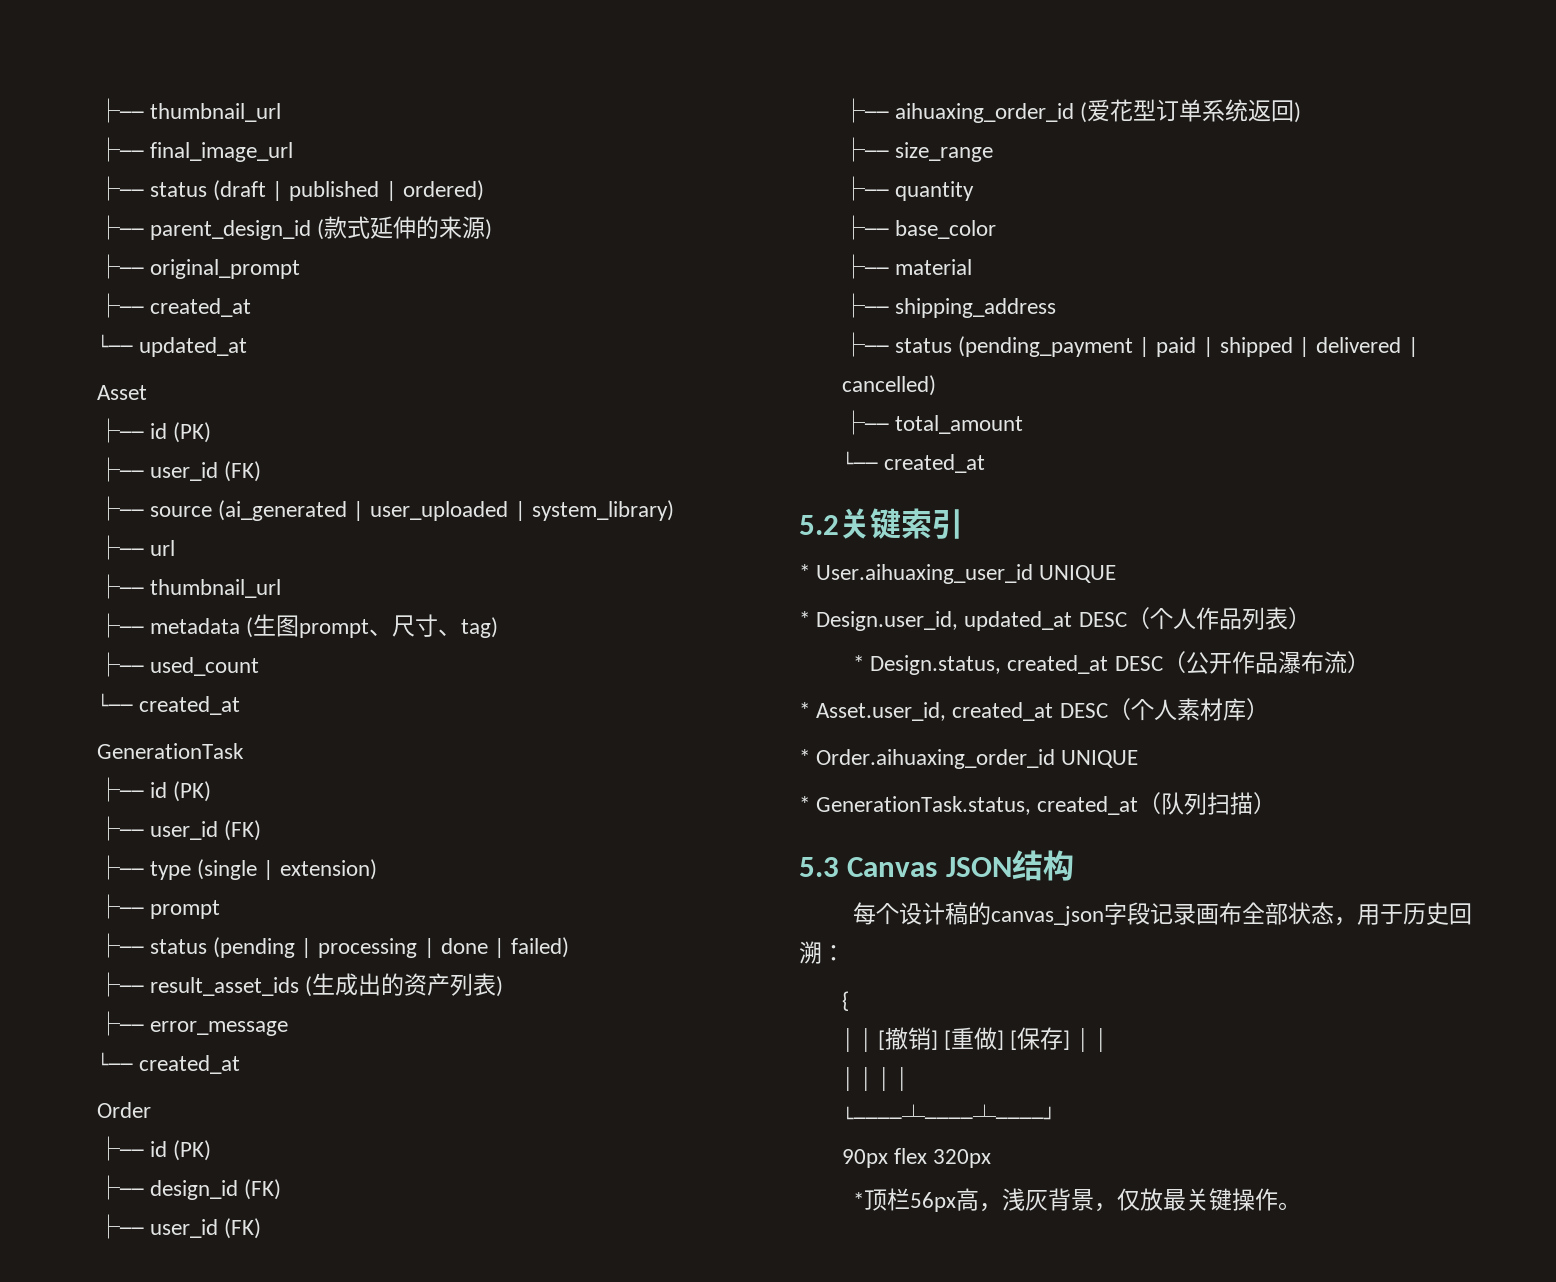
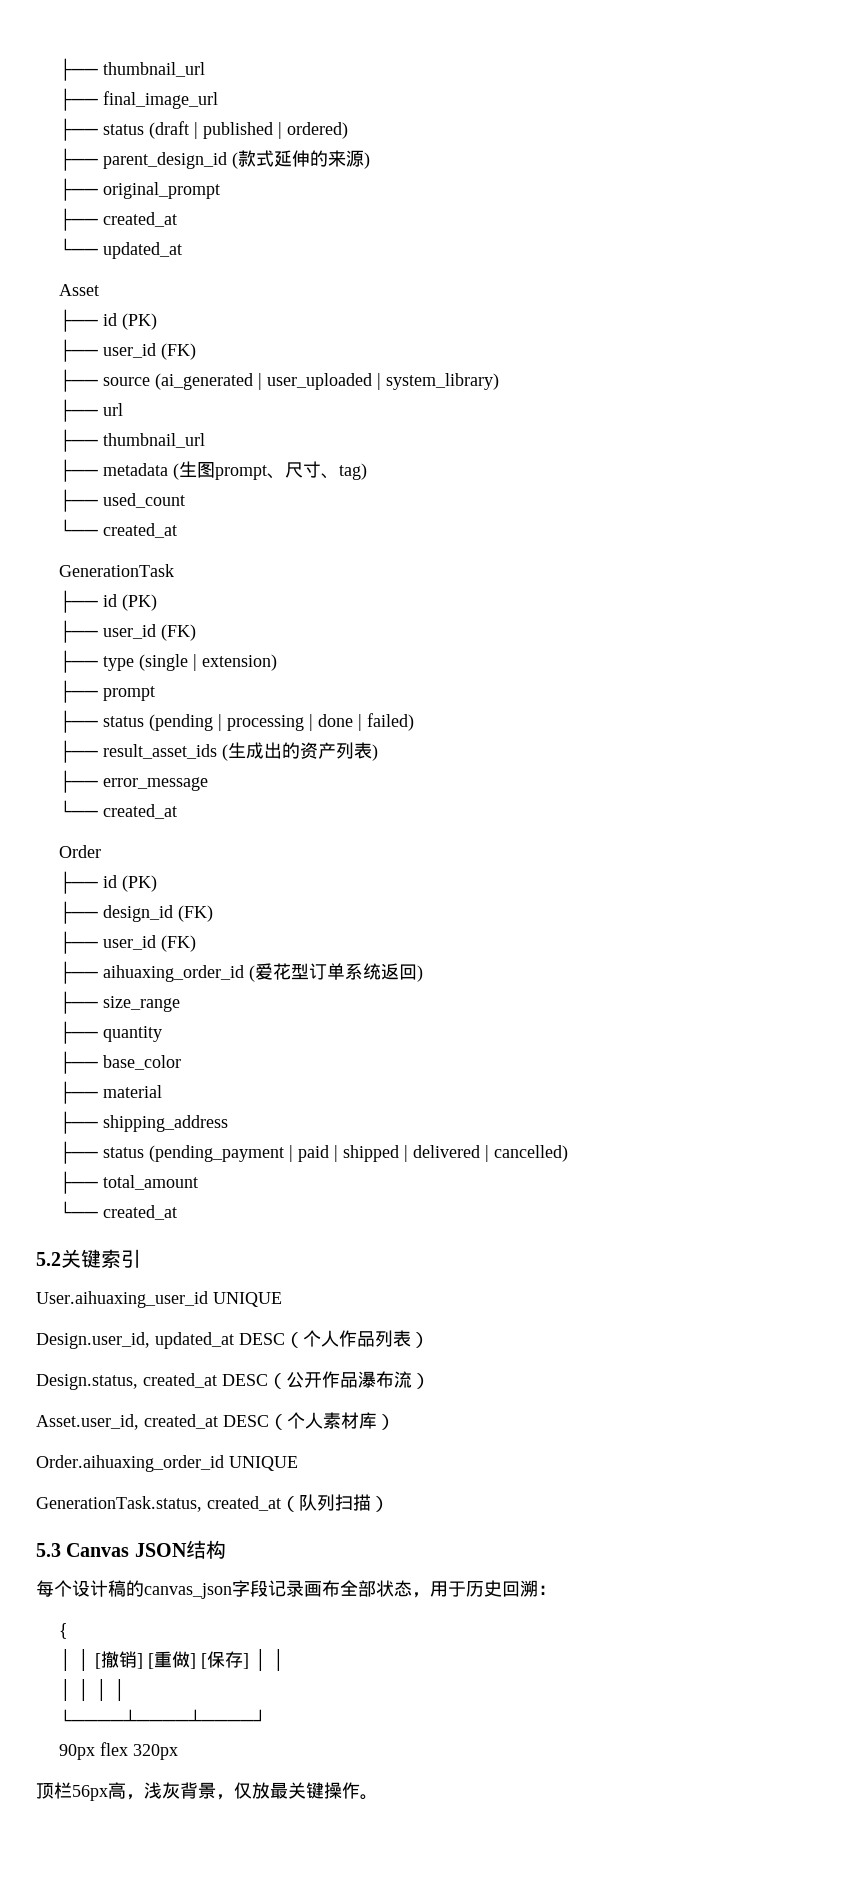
- * User.aihuaxing_user_id UNIQUE
+ User.aihuaxing_user_id UNIQUE
- * Design.user_id, updated_at DESC（个人作品列表）
+ Design.user_id, updated_at DESC（个人作品列表）
- * Design.status, created_at DESC（公开作品瀑布流）
+ Design.status, created_at DESC（公开作品瀑布流）
- * Asset.user_id, created_at DESC（个人素材库）
+ Asset.user_id, created_at DESC（个人素材库）
- * Order.aihuaxing_order_id UNIQUE
+ Order.aihuaxing_order_id UNIQUE
- * GenerationTask.status, created_at（队列扫描）
+ GenerationTask.status, created_at（队列扫描）
- *顶栏56px高，浅灰背景，仅放最关键操作。
+ 顶栏56px高，浅灰背景，仅放最关键操作。

